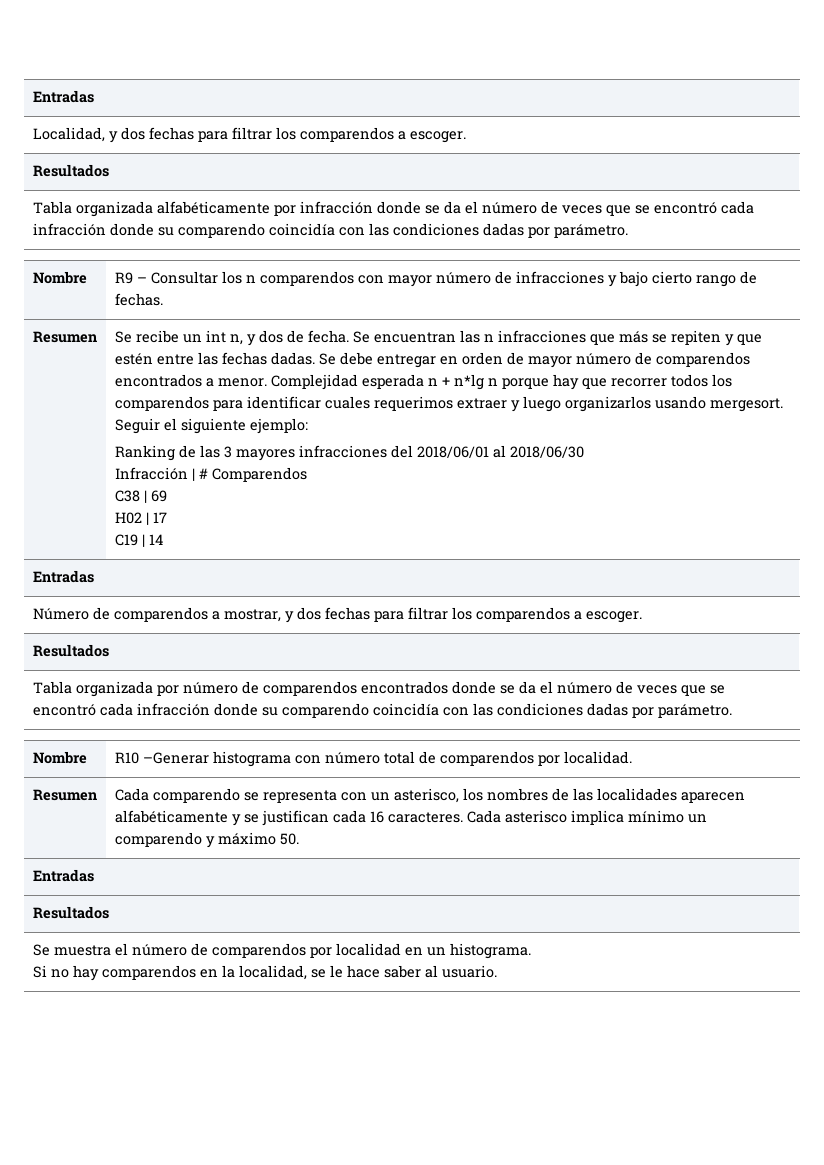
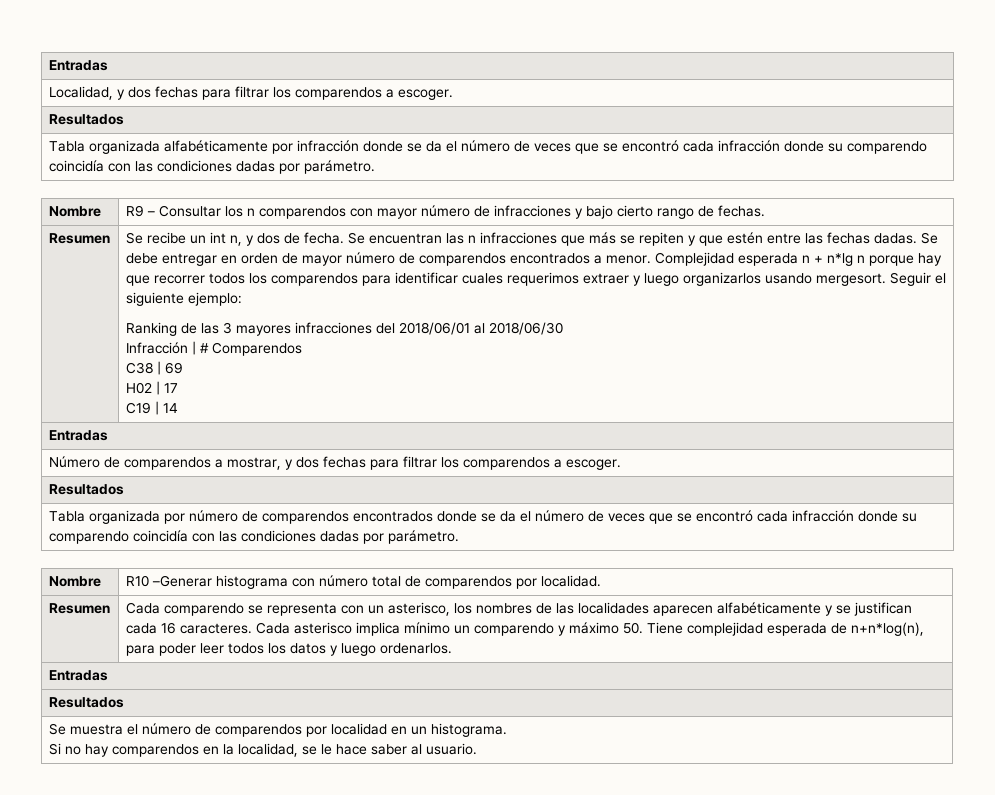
- Cada asterisco implica mínimo un comparendo y máximo 50.
+ Cada asterisco implica mínimo un comparendo y máximo 50. Tiene complejidad esperada de n+n*log(n), para poder leer todos los datos y luego ordenarlos.

